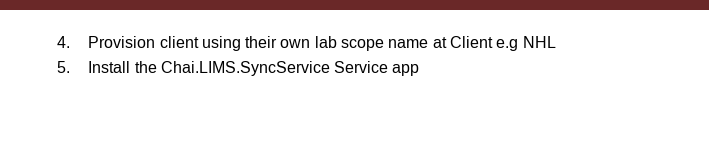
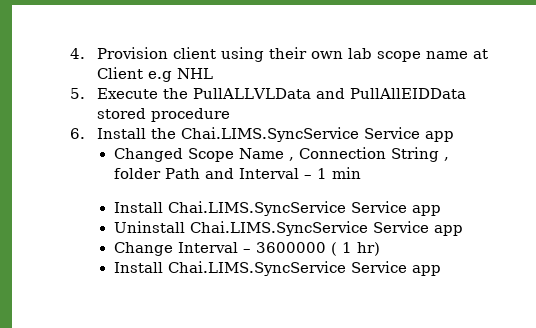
- 5. Install the Chai.LIMS.SyncService Service app
+ 5. Execute the PullALLVLData and PullAllEIDData stored procedure
+ 6. Install the Chai.LIMS.SyncService Service app
+ Changed Scope Name , Connection String , folder Path and Interval – 1 min
+ Install Chai.LIMS.SyncService Service app
+ Uninstall Chai.LIMS.SyncService Service app
+ Change Interval – 3600000 ( 1 hr)
+ Install Chai.LIMS.SyncService Service app

